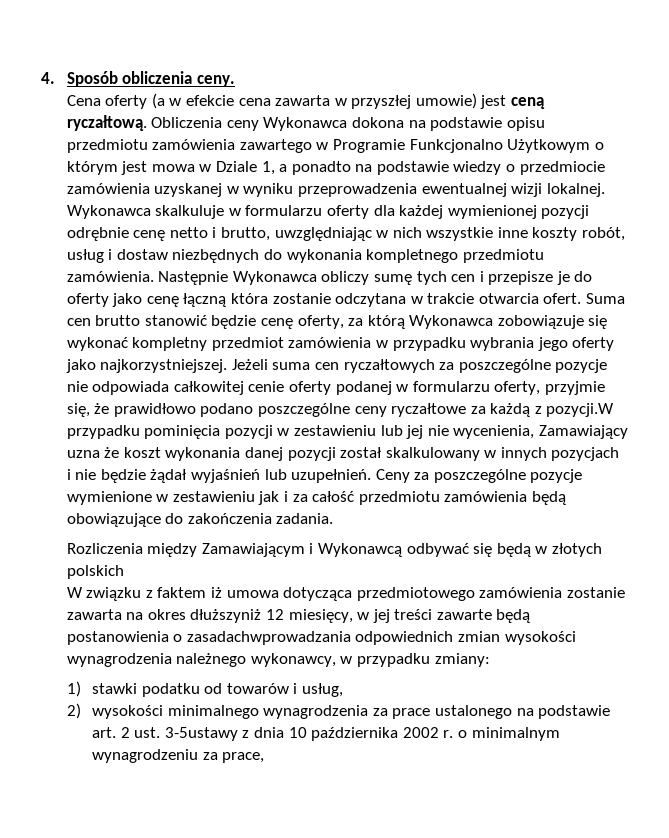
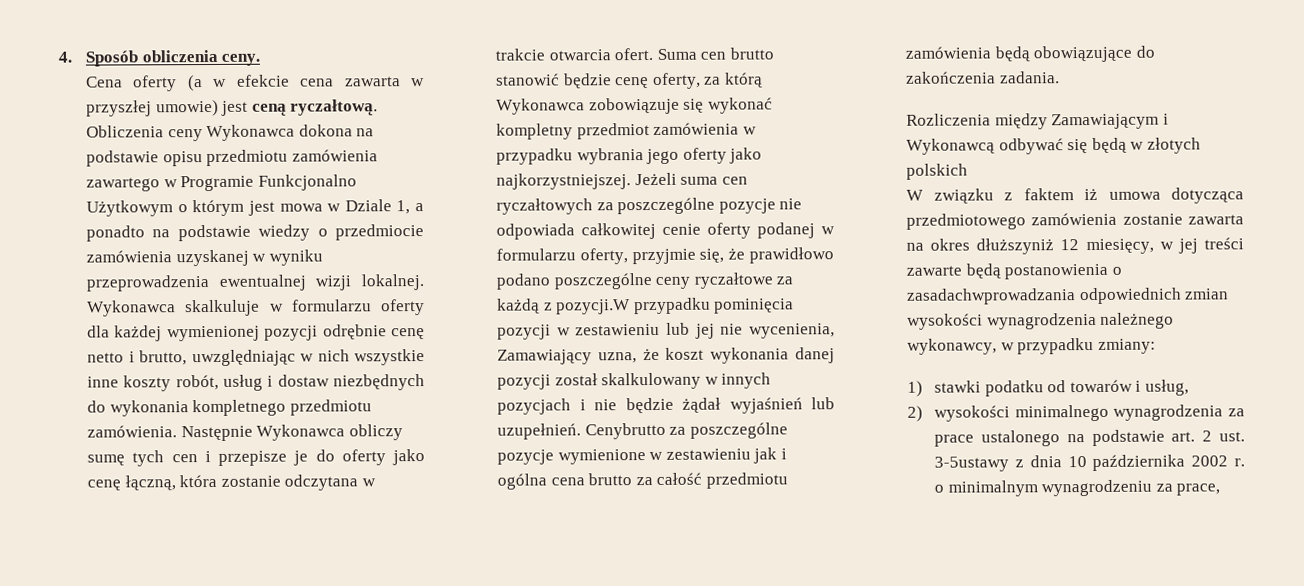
- Następnie Wykonawca obliczy sumę tych cen i przepisze je do oferty jako cenę łączną która zostanie odczytana w trakcie otwarcia ofert.
+ Następnie Wykonawca obliczy sumę tych cen i przepisze je do oferty jako cenę łączną, która zostanie odczytana w trakcie otwarcia ofert.
- Jeżeli suma cen ryczałtowych za poszczególne pozycje nie odpowiada całkowitej cenie oferty podanej w formularzu oferty, przyjmie się, że prawidłowo podano poszczególne ceny ryczałtowe za każdą z pozycji.W przypadku pominięcia pozycji w zestawieniu lub jej nie wycenienia, Zamawiający uzna że koszt wykonania danej pozycji został skalkulowany w innych pozycjach i nie będzie żądał wyjaśnień lub uzupełnień.
+ Jeżeli suma cen ryczałtowych za poszczególne pozycje nie odpowiada całkowitej cenie oferty podanej w formularzu oferty, przyjmie się, że prawidłowo podano poszczególne ceny ryczałtowe za każdą z pozycji.W przypadku pominięcia pozycji w zestawieniu lub jej nie wycenienia, Zamawiający uzna, że koszt wykonania danej pozycji został skalkulowany w innych pozycjach i nie będzie żądał wyjaśnień lub uzupełnień.
- Ceny za poszczególne pozycje wymienione w zestawieniu jak i za całość przedmiotu zamówienia będą obowiązujące do zakończenia zadania.
+ Cenybrutto za poszczególne pozycje wymienione w zestawieniu jak i ogólna cena brutto za całość przedmiotu zamówienia będą obowiązujące do zakończenia zadania.

